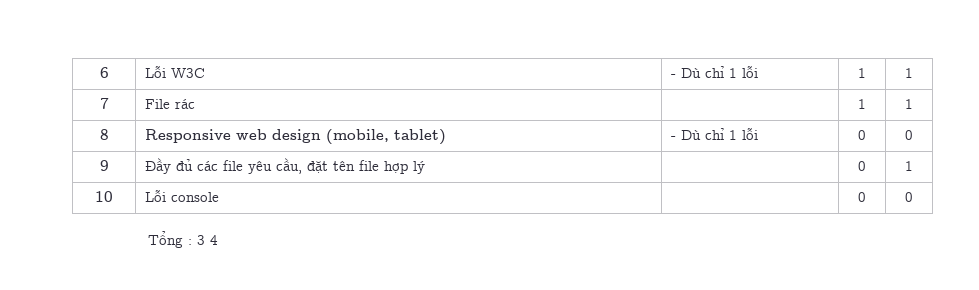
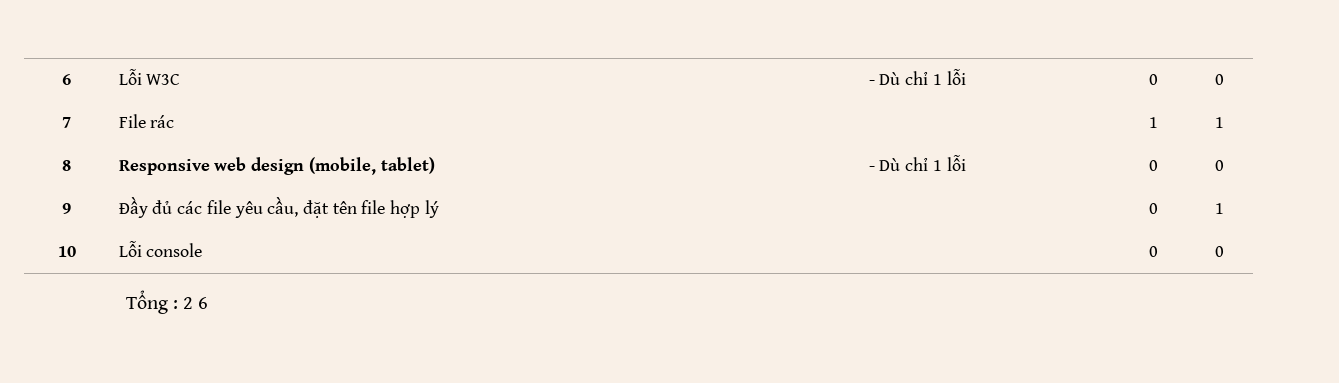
- 6 | Lỗi W3C | - Dù chỉ 1 lỗi | 1 | 1
+ 6 | Lỗi W3C | - Dù chỉ 1 lỗi | 0 | 0
- Tổng : 3 4
+ Tổng : 2 6

